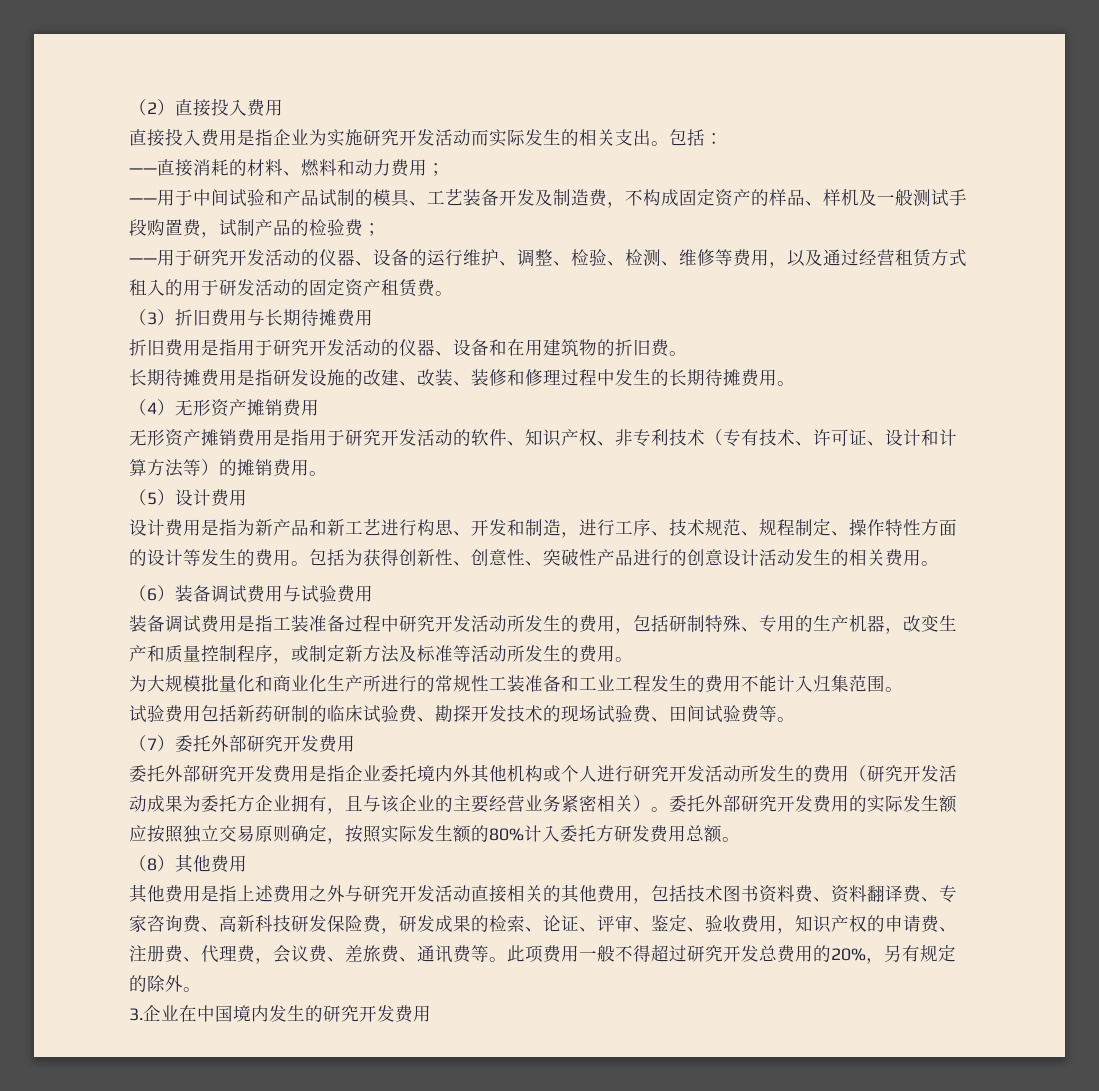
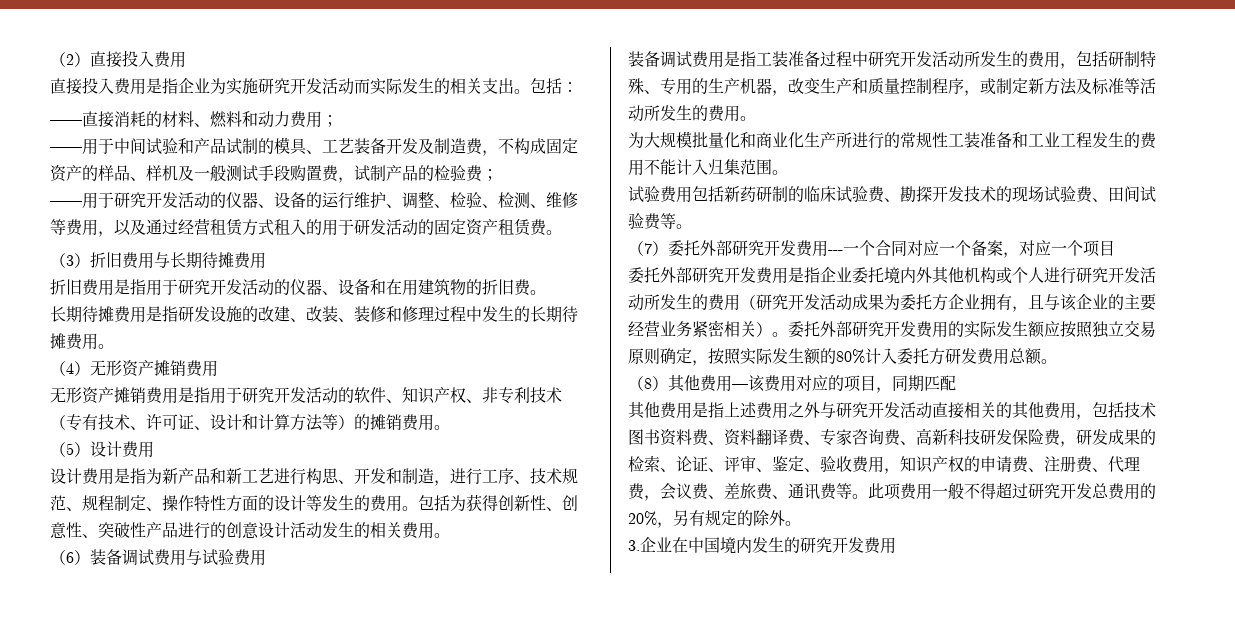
- （7）委托外部研究开发费用
+ （7）委托外部研究开发费用---一个合同对应一个备案，对应一个项目
- （8）其他费用
+ （8）其他费用—该费用对应的项目，同期匹配

